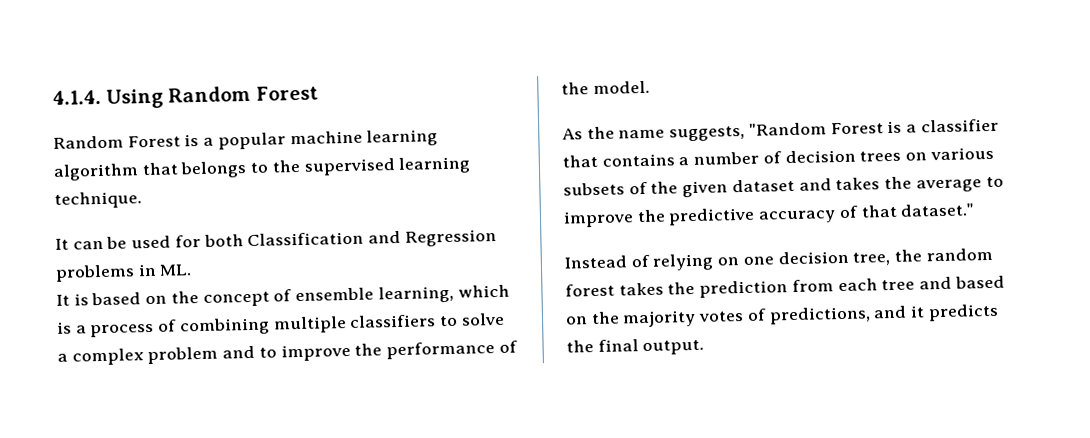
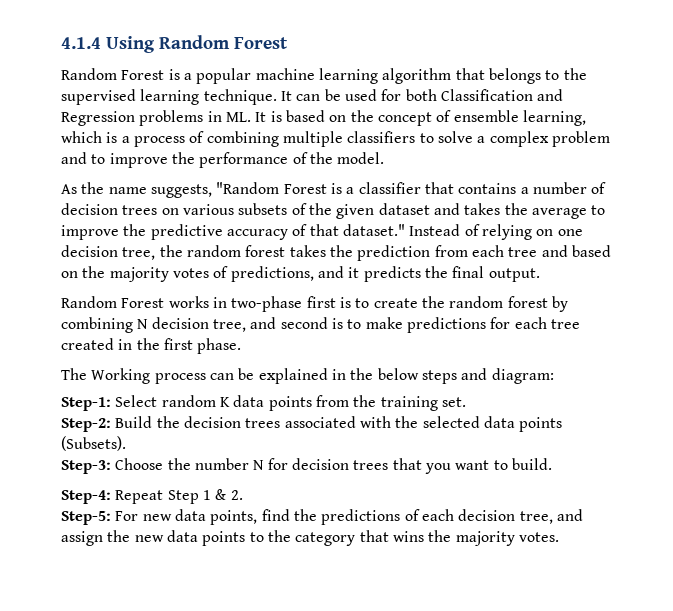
- 4.1.4. Using Random Forest
+ 4.1.4 Using Random Forest
- Random Forest is a popular machine learning algorithm that belongs to the supervised learning technique.
- It can be used for both Classification and Regression problems in ML.
- It is based on the concept of ensemble learning, which is a process of combining multiple classifiers to solve a complex problem and to improve the performance of the model.
+ Random Forest is a popular machine learning algorithm that belongs to the supervised learning technique. It can be used for both Classification and Regression problems in ML. It is based on the concept of ensemble learning, which is a process of combining multiple classifiers to solve a complex problem and to improve the performance of the model.
- As the name suggests, "Random Forest is a classifier that contains a number of decision trees on various subsets of the given dataset and takes the average to improve the predictive accuracy of that dataset."
- Instead of relying on one decision tree, the random forest takes the prediction from each tree and based on the majority votes of predictions, and it predicts the final output.
+ As the name suggests, "Random Forest is a classifier that contains a number of decision trees on various subsets of the given dataset and takes the average to improve the predictive accuracy of that dataset." Instead of relying on one decision tree, the random forest takes the prediction from each tree and based on the majority votes of predictions, and it predicts the final output.
+ Random Forest works in two-phase first is to create the random forest by combining N decision tree, and second is to make predictions for each tree created in the first phase.
+ The Working process can be explained in the below steps and diagram:
+ Step-1: Select random K data points from the training set.
+ Step-2: Build the decision trees associated with the selected data points (Subsets).
+ Step-3: Choose the number N for decision trees that you want to build.
+ Step-4: Repeat Step 1 & 2.
+ Step-5: For new data points, find the predictions of each decision tree, and assign the new data points to the category that wins the majority votes.

